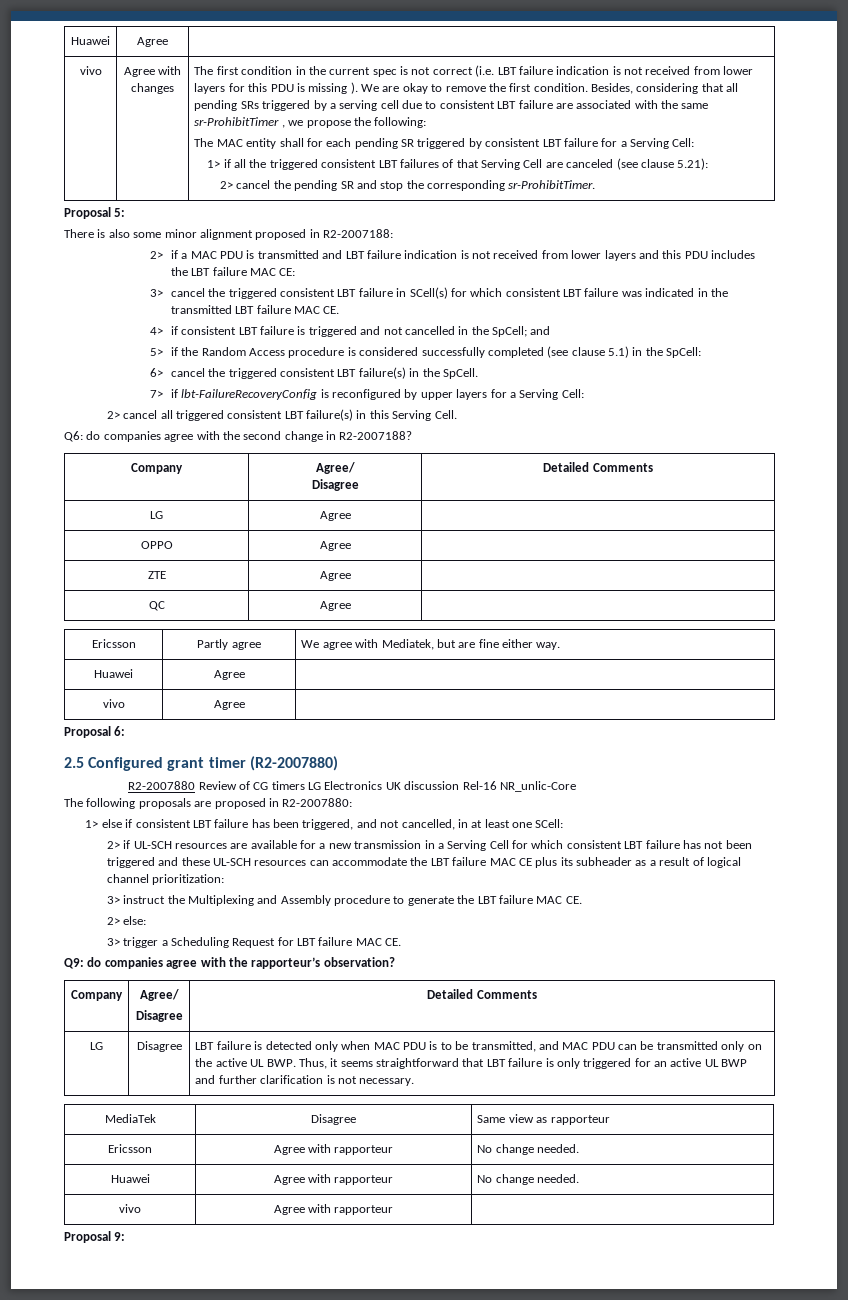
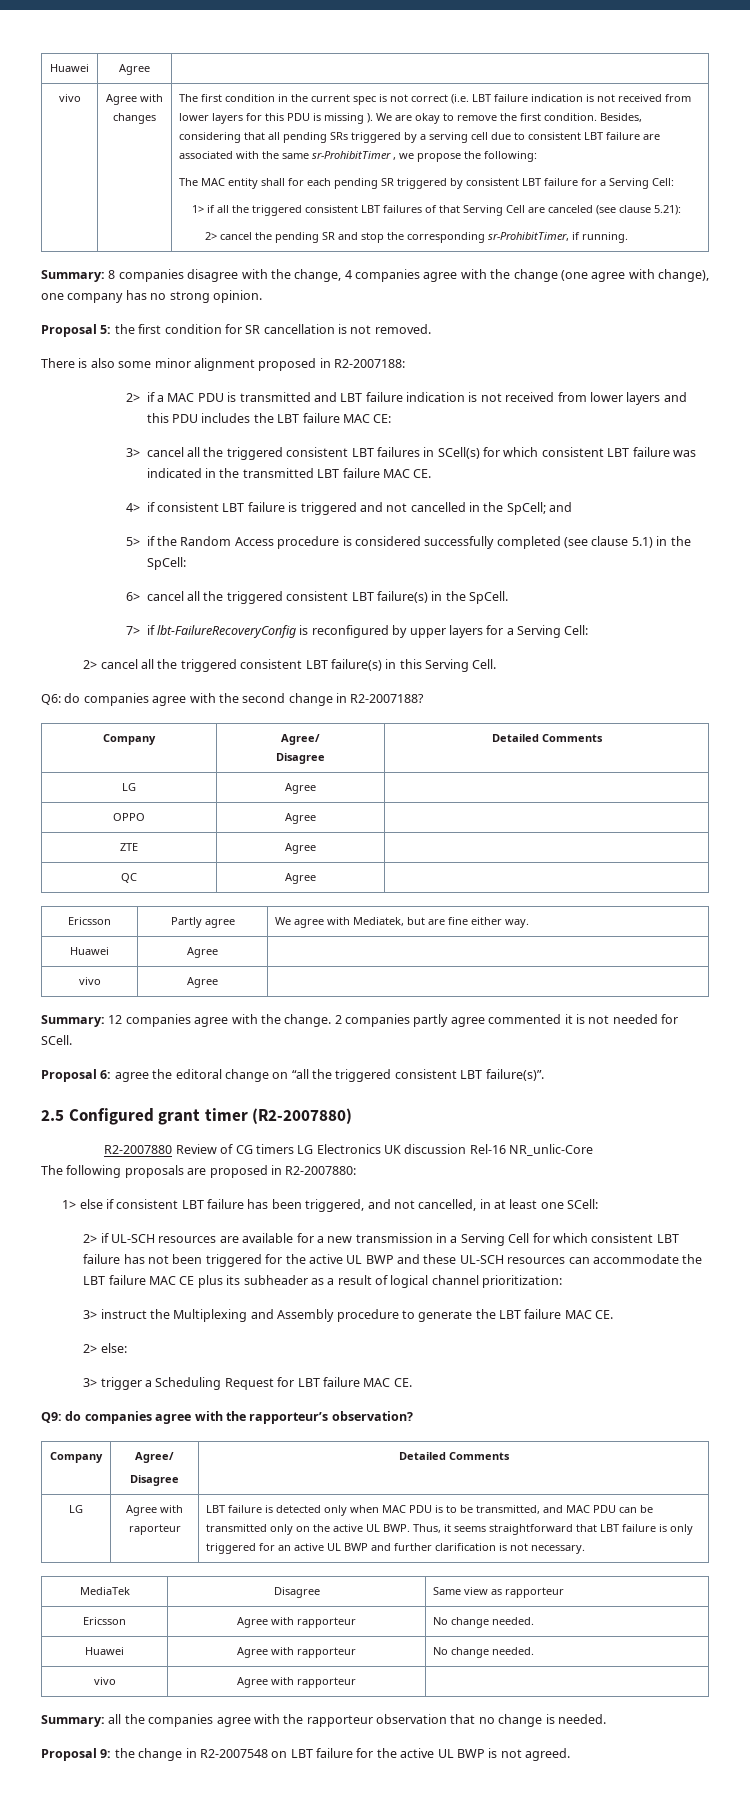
- 2> cancel the pending SR and stop the corresponding sr-ProhibitTimer.
- Proposal 5:
+ 2> cancel the pending SR and stop the corresponding sr-ProhibitTimer, if running.
+ Summary: 8 companies disagree with the change, 4 companies agree with the change (one agree with change), one company has no strong opinion.
+ Proposal 5: the first condition for SR cancellation is not removed.
- 3> cancel the triggered consistent LBT failure in SCell(s) for which consistent LBT failure was indicated in the transmitted LBT failure MAC CE.
+ 3> cancel all the triggered consistent LBT failures in SCell(s) for which consistent LBT failure was indicated in the transmitted LBT failure MAC CE.
- 6> cancel the triggered consistent LBT failure(s) in the SpCell.
+ 6> cancel all the triggered consistent LBT failure(s) in the SpCell.
- 2> cancel all triggered consistent LBT failure(s) in this Serving Cell.
+ 2> cancel all the triggered consistent LBT failure(s) in this Serving Cell.
- Proposal 6:
+ Summary: 12 companies agree with the change. 2 companies partly agree commented it is not needed for SCell.
+ Proposal 6: agree the editoral change on “all the triggered consistent LBT failure(s)”.
- 2> if UL-SCH resources are available for a new transmission in a Serving Cell for which consistent LBT failure has not been triggered and these UL-SCH resources can accommodate the LBT failure MAC CE plus its subheader as a result of logical channel prioritization:
+ 2> if UL-SCH resources are available for a new transmission in a Serving Cell for which consistent LBT failure has not been triggered for the active UL BWP and these UL-SCH resources can accommodate the LBT failure MAC CE plus its subheader as a result of logical channel prioritization:
- LG | Disagree
+ LG | Agree with raporteur
- Proposal 9:
+ Summary: all the companies agree with the rapporteur observation that no change is needed.
+ Proposal 9: the change in R2-2007548 on LBT failure for the active UL BWP is not agreed.

